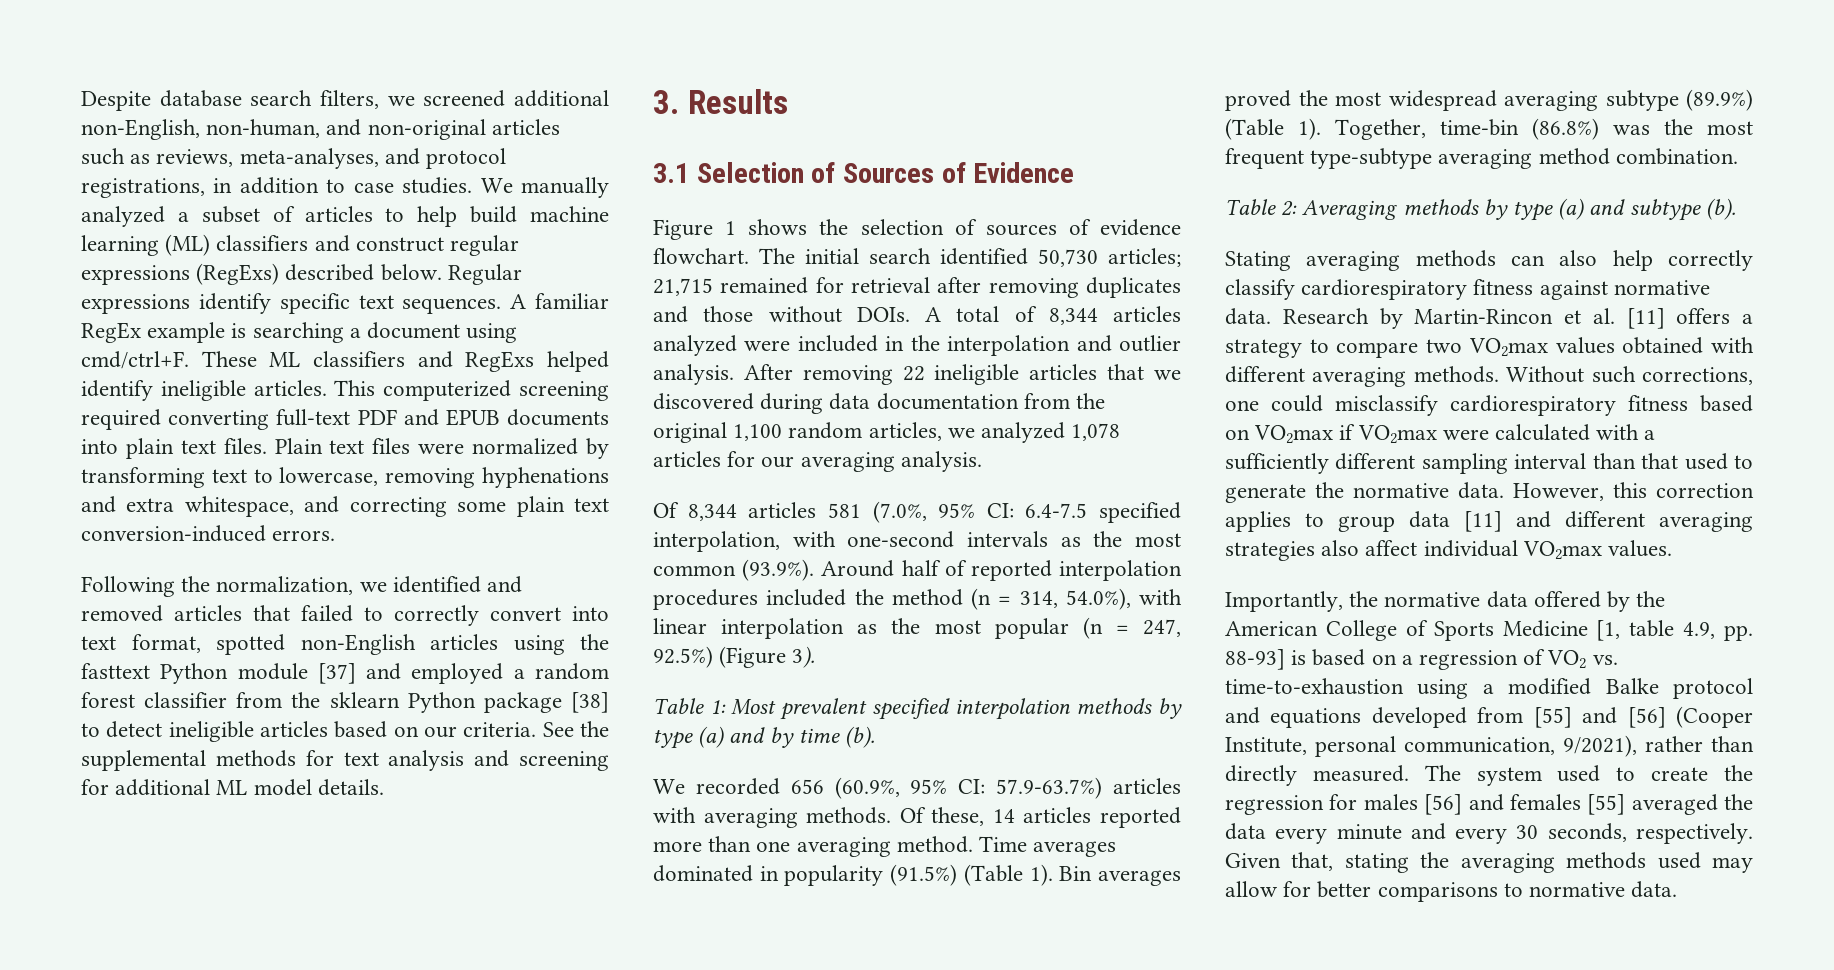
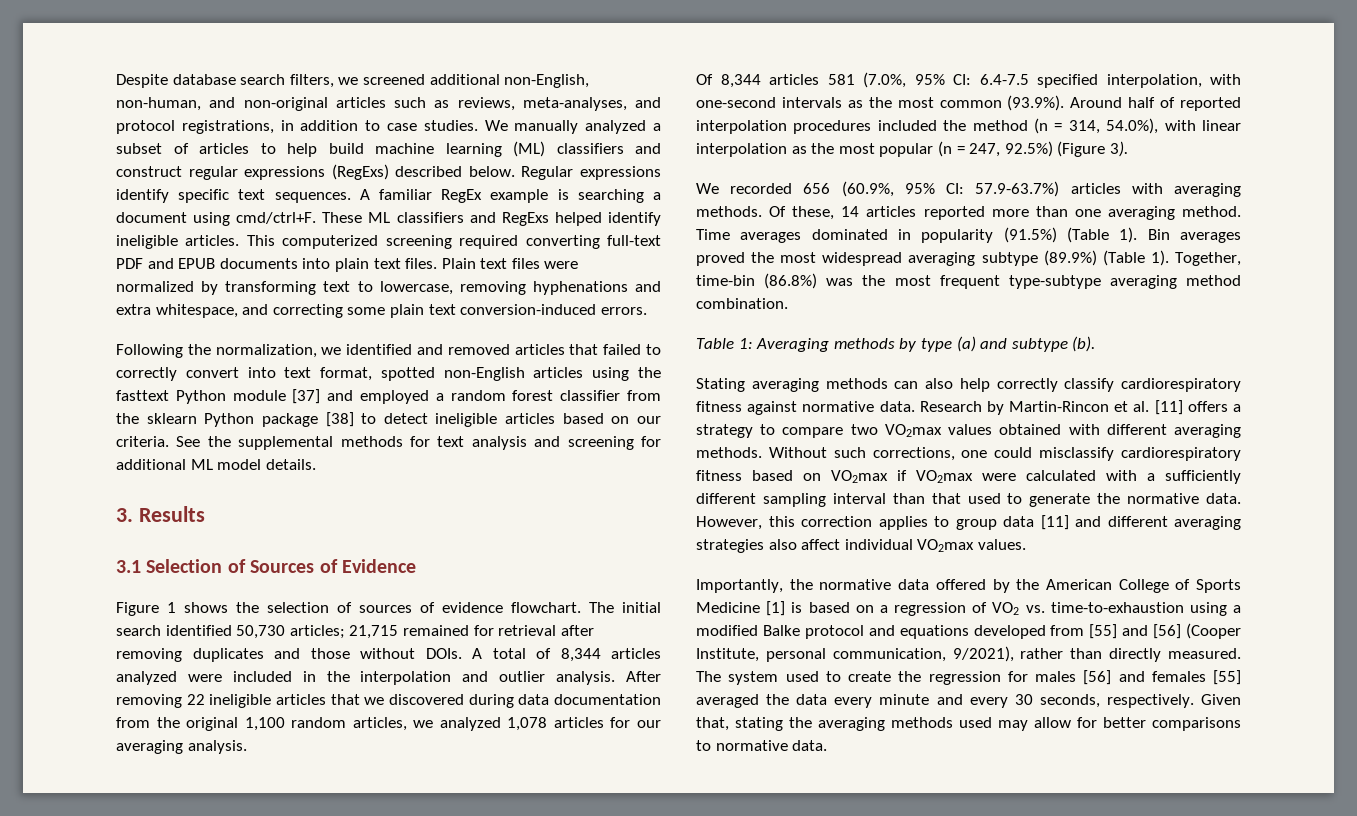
- Table 1: Most prevalent specified interpolation methods by type (a) and by time (b).
- Table 2: Averaging methods by type (a) and subtype (b).
+ Table 1: Averaging methods by type (a) and subtype (b).
- Importantly, the normative data offered by the American College of Sports Medicine [1, table 4.9, pp. 88-93] is based on a regression of VO2 vs. time-to-exhaustion using a modified Balke protocol and equations developed from [55] and [56] (Cooper Institute, personal communication, 9/2021), rather than directly measured.
+ Importantly, the normative data offered by the American College of Sports Medicine [1] is based on a regression of VO2 vs. time-to-exhaustion using a modified Balke protocol and equations developed from [55] and [56] (Cooper Institute, personal communication, 9/2021), rather than directly measured.

